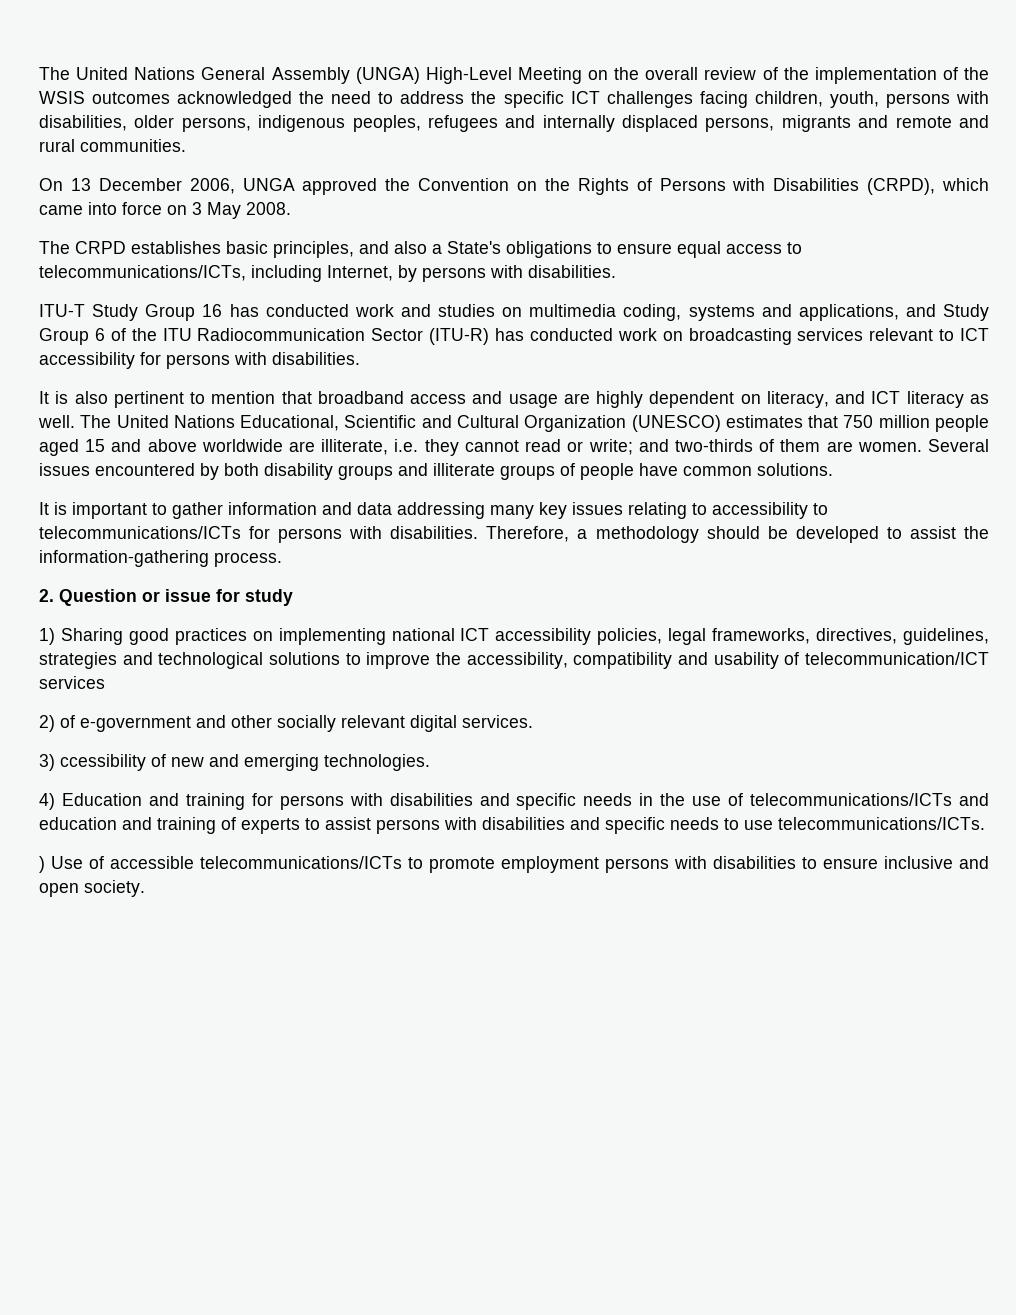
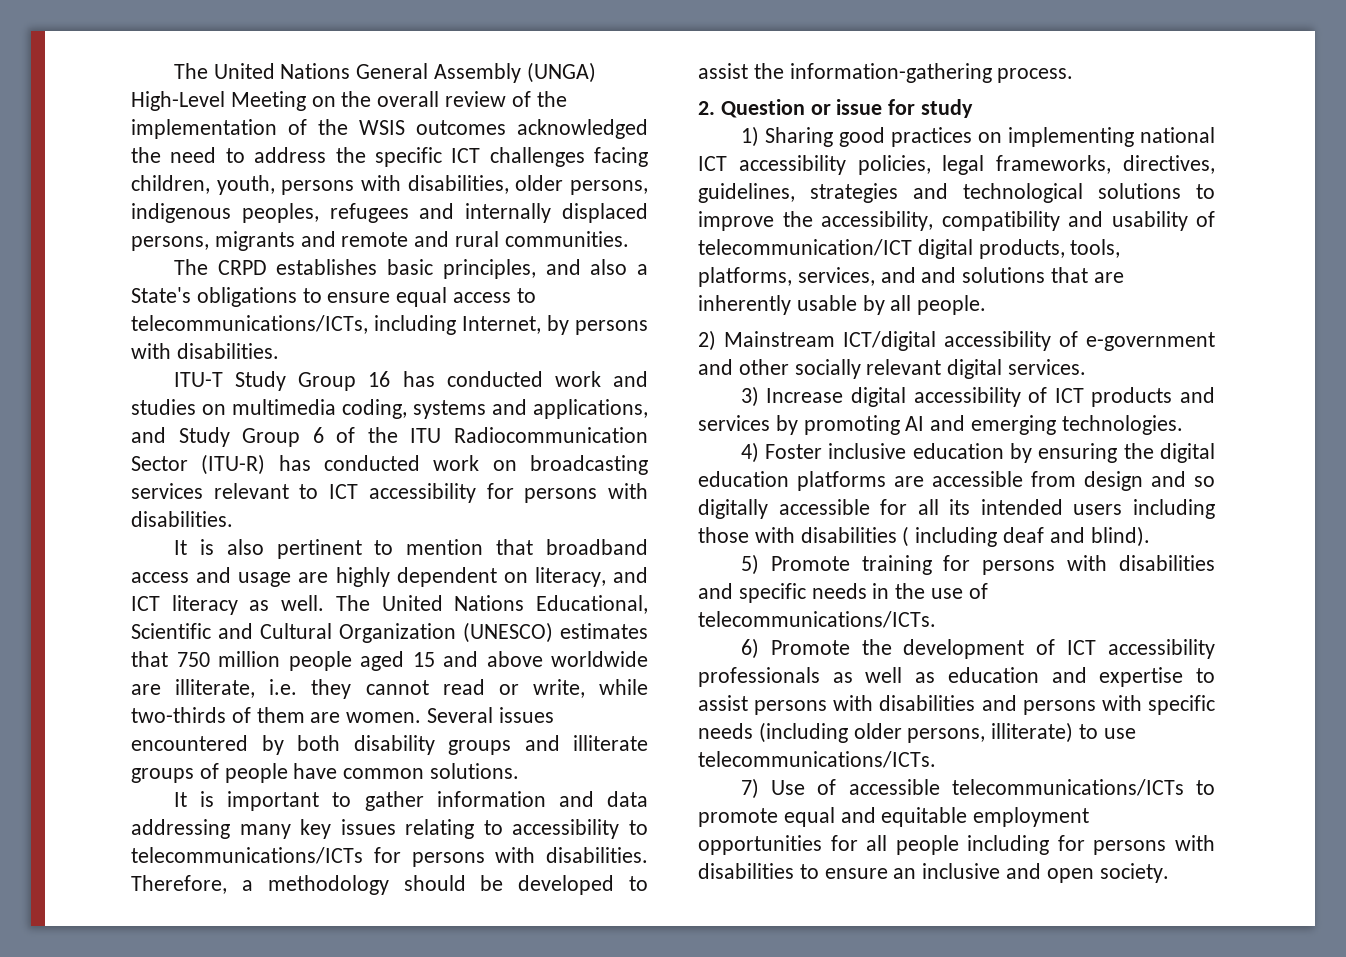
- On 13 December 2006, UNGA approved the Convention on the Rights of Persons with Disabilities (CRPD), which came into force on 3 May 2008.
- The United Nations Educational, Scientific and Cultural Organization (UNESCO) estimates that 750 million people aged 15 and above worldwide are illiterate, i.e. they cannot read or write; and two-thirds of them are women.
+ The United Nations Educational, Scientific and Cultural Organization (UNESCO) estimates that 750 million people aged 15 and above worldwide are illiterate, i.e. they cannot read or write, while two-thirds of them are women.
- 1) Sharing good practices on implementing national ICT accessibility policies, legal frameworks, directives, guidelines, strategies and technological solutions to improve the accessibility, compatibility and usability of telecommunication/ICT services
- 2) of e-government and other socially relevant digital services.
+ 1) Sharing good practices on implementing national ICT accessibility policies, legal frameworks, directives, guidelines, strategies and technological solutions to improve the accessibility, compatibility and usability of telecommunication/ICT digital products, tools, platforms, services, and and solutions that are inherently usable by all people.
+ 2) Mainstream ICT/digital accessibility of e-government and other socially relevant digital services.
- 3) ccessibility of new and emerging technologies.
- 4) Education and training for persons with disabilities and specific needs in the use of telecommunications/ICTs and education and training of experts to assist persons with disabilities and specific needs to use telecommunications/ICTs.
+ 3) Increase digital accessibility of ICT products and services by promoting AI and emerging technologies.
+ 4) Foster inclusive education by ensuring the digital education platforms are accessible from design and so digitally accessible for all its intended users including those with disabilities ( including deaf and blind).
+ 5) Promote training for persons with disabilities and specific needs in the use of telecommunications/ICTs.
+ 6) Promote the development of ICT accessibility professionals as well as education and expertise to assist persons with disabilities and persons with specific needs (including older persons, illiterate) to use telecommunications/ICTs.
- ) Use of accessible telecommunications/ICTs to promote employment persons with disabilities to ensure inclusive and open society.
+ 7) Use of accessible telecommunications/ICTs to promote equal and equitable employment opportunities for all people including for persons with disabilities to ensure an inclusive and open society.

